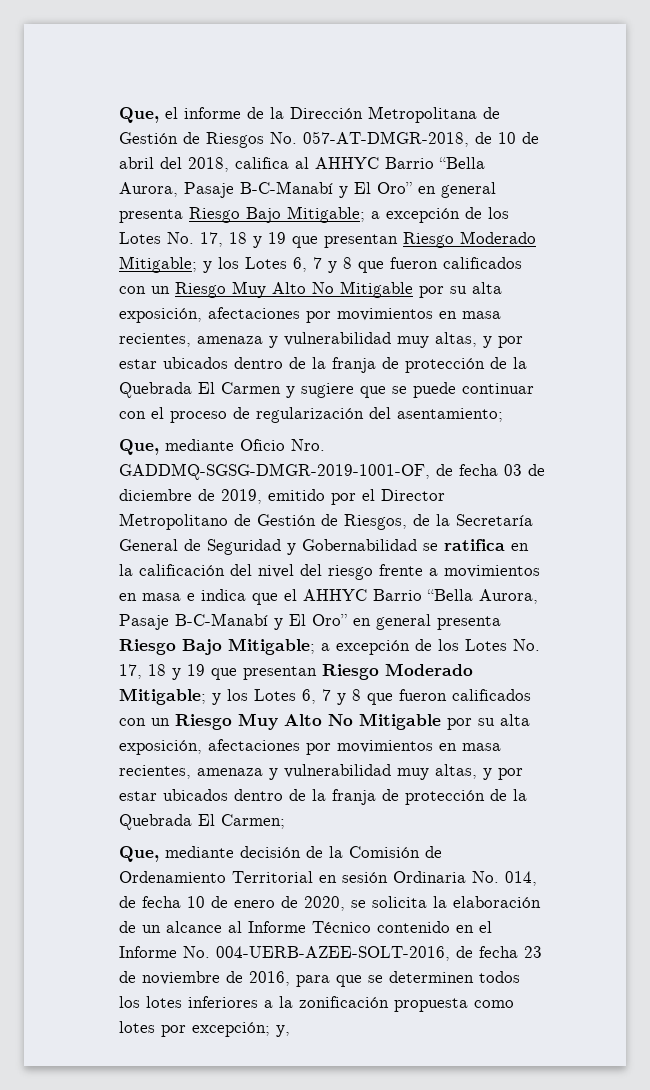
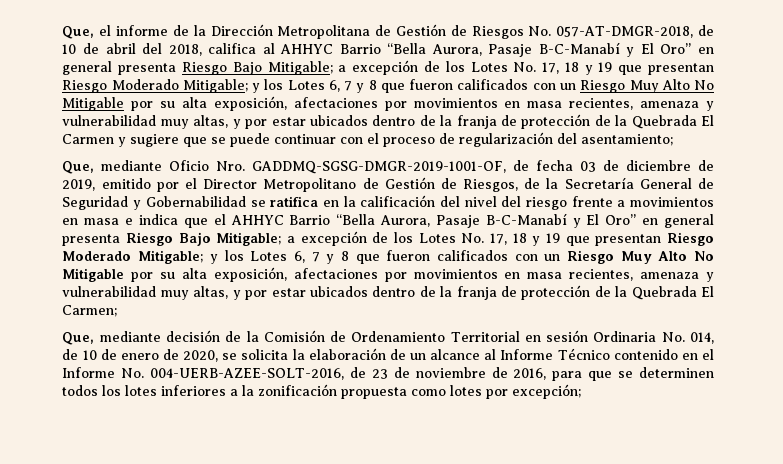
- Que, mediante decisión de la Comisión de Ordenamiento Territorial en sesión Ordinaria No. 014, de fecha 10 de enero de 2020, se solicita la elaboración de un alcance al Informe Técnico contenido en el Informe No. 004-UERB-AZEE-SOLT-2016, de fecha 23 de noviembre de 2016, para que se determinen todos los lotes inferiores a la zonificación propuesta como lotes por excepción; y,
+ Que, mediante decisión de la Comisión de Ordenamiento Territorial en sesión Ordinaria No. 014, de 10 de enero de 2020, se solicita la elaboración de un alcance al Informe Técnico contenido en el Informe No. 004-UERB-AZEE-SOLT-2016, de 23 de noviembre de 2016, para que se determinen todos los lotes inferiores a la zonificación propuesta como lotes por excepción;

